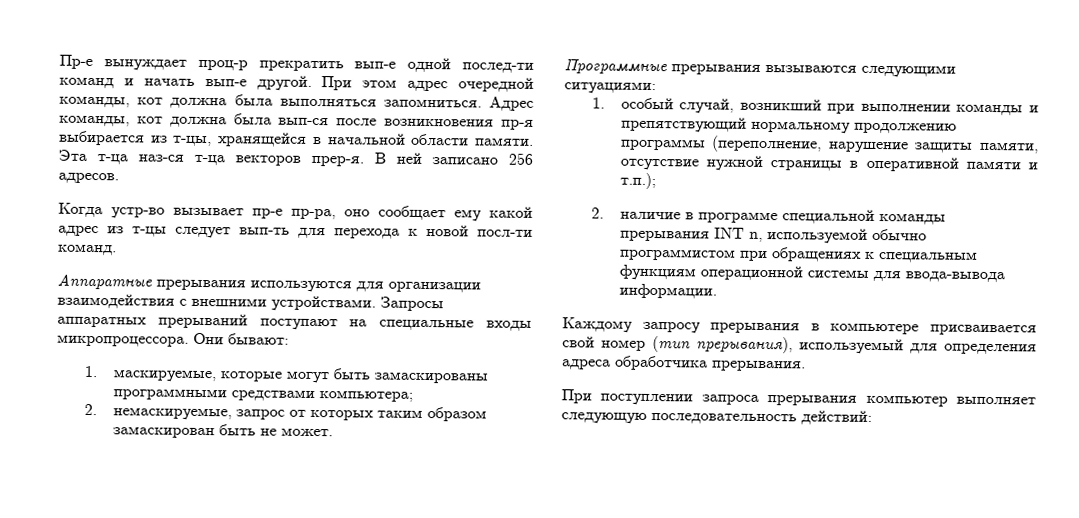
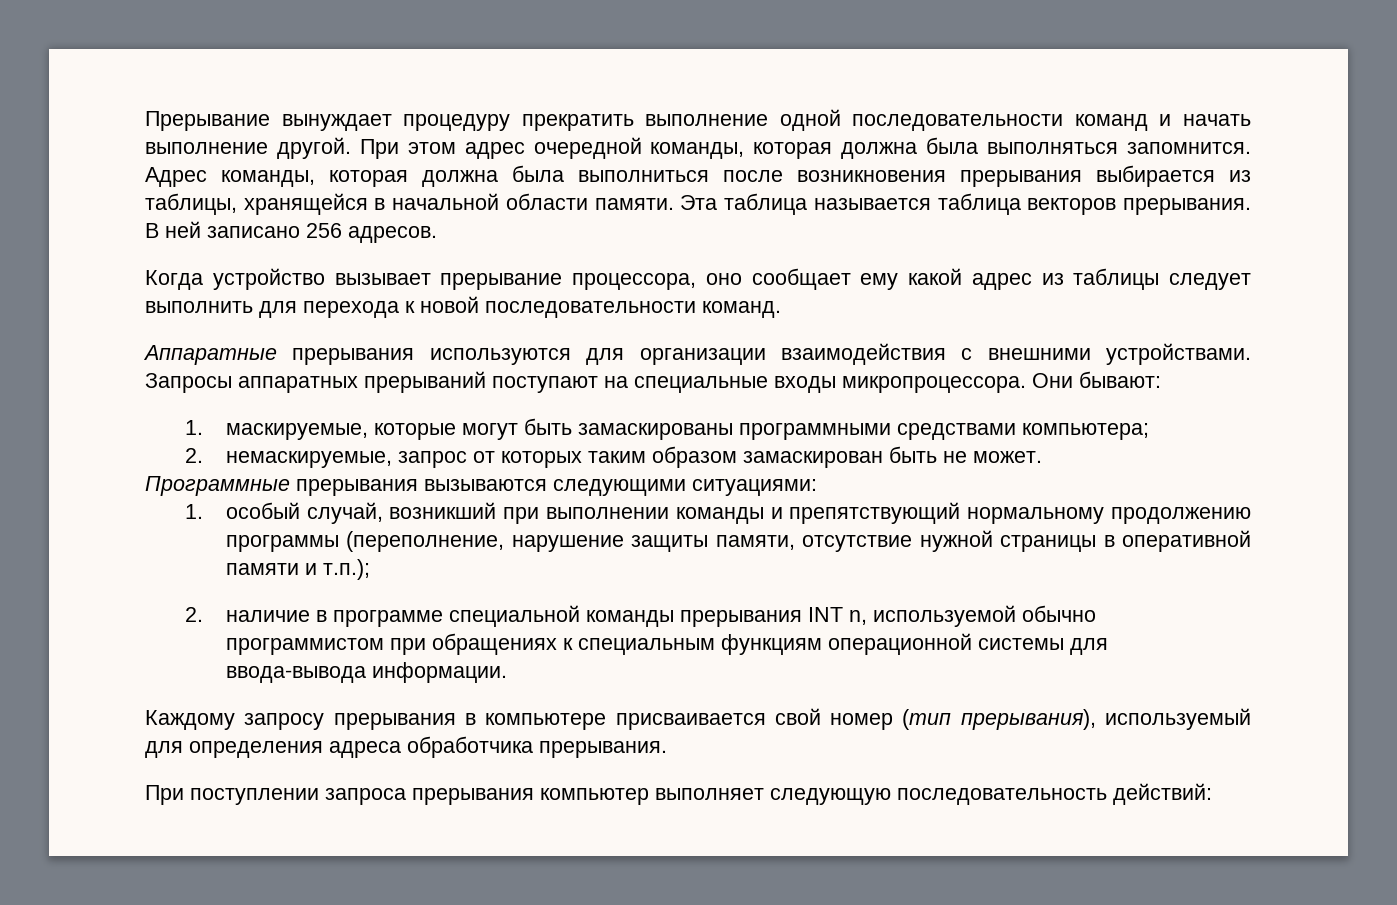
- Пр-е вынуждает проц-р прекратить вып-е одной послед-ти команд и начать вып-е другой.
+ Прерывание вынуждает процедуру прекратить выполнение одной последовательности команд и начать выполнение другой.
- При этом адрес очередной команды, кот должна была выполняться запомниться.
+ При этом адрес очередной команды, которая должна была выполняться запомнится.
- Адрес команды, кот должна была вып-ся после возникновения пр-я выбирается из т-цы, хранящейся в начальной области памяти.
+ Адрес команды, которая должна была выполниться после возникновения прерывания выбирается из таблицы, хранящейся в начальной области памяти.
- Эта т-ца наз-ся т-ца векторов прер-я.
+ Эта таблица называется таблица векторов прерывания.
- Когда устр-во вызывает пр-е пр-ра, оно сообщает ему какой адрес из т-цы следует вып-ть для перехода к новой посл-ти команд.
+ Когда устройство вызывает прерывание процессора, оно сообщает ему какой адрес из таблицы следует выполнить для перехода к новой последовательности команд.

